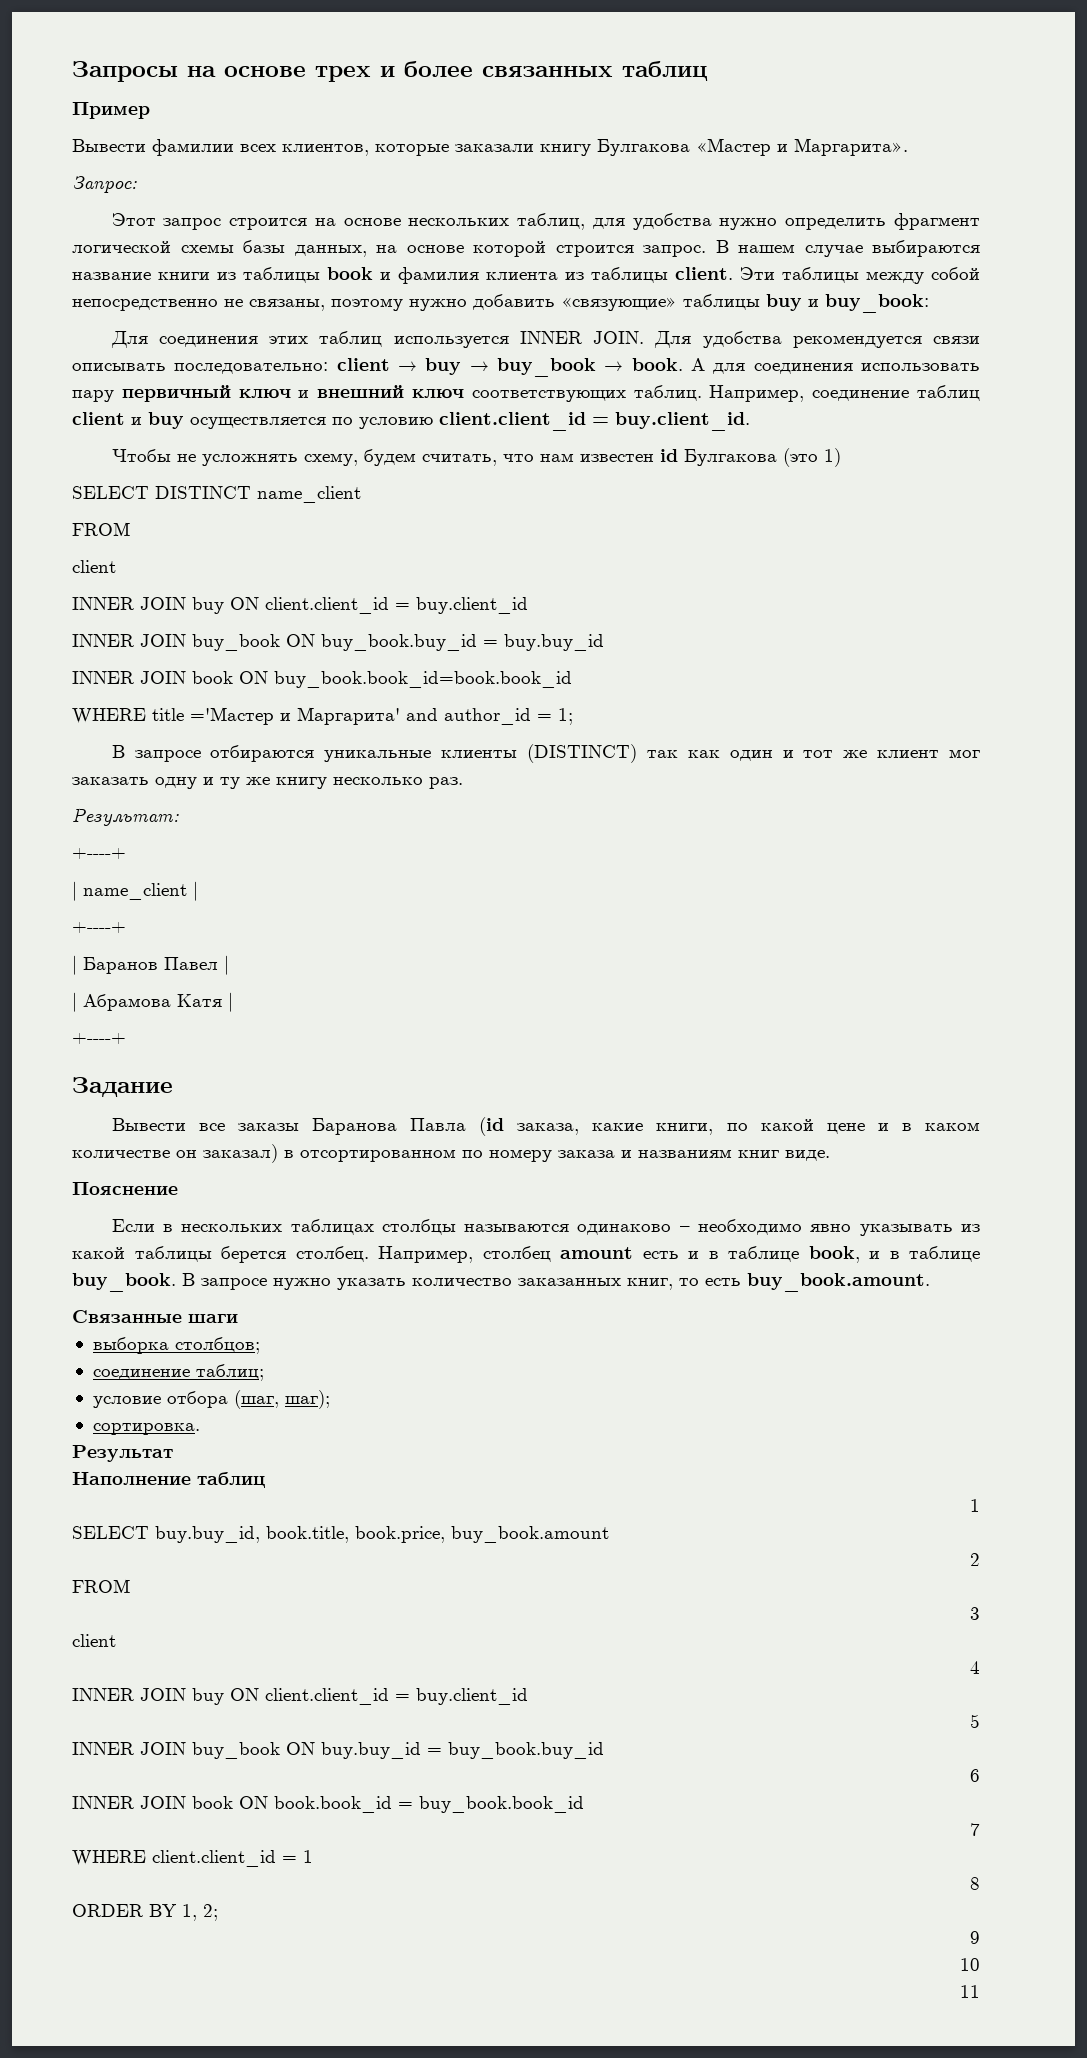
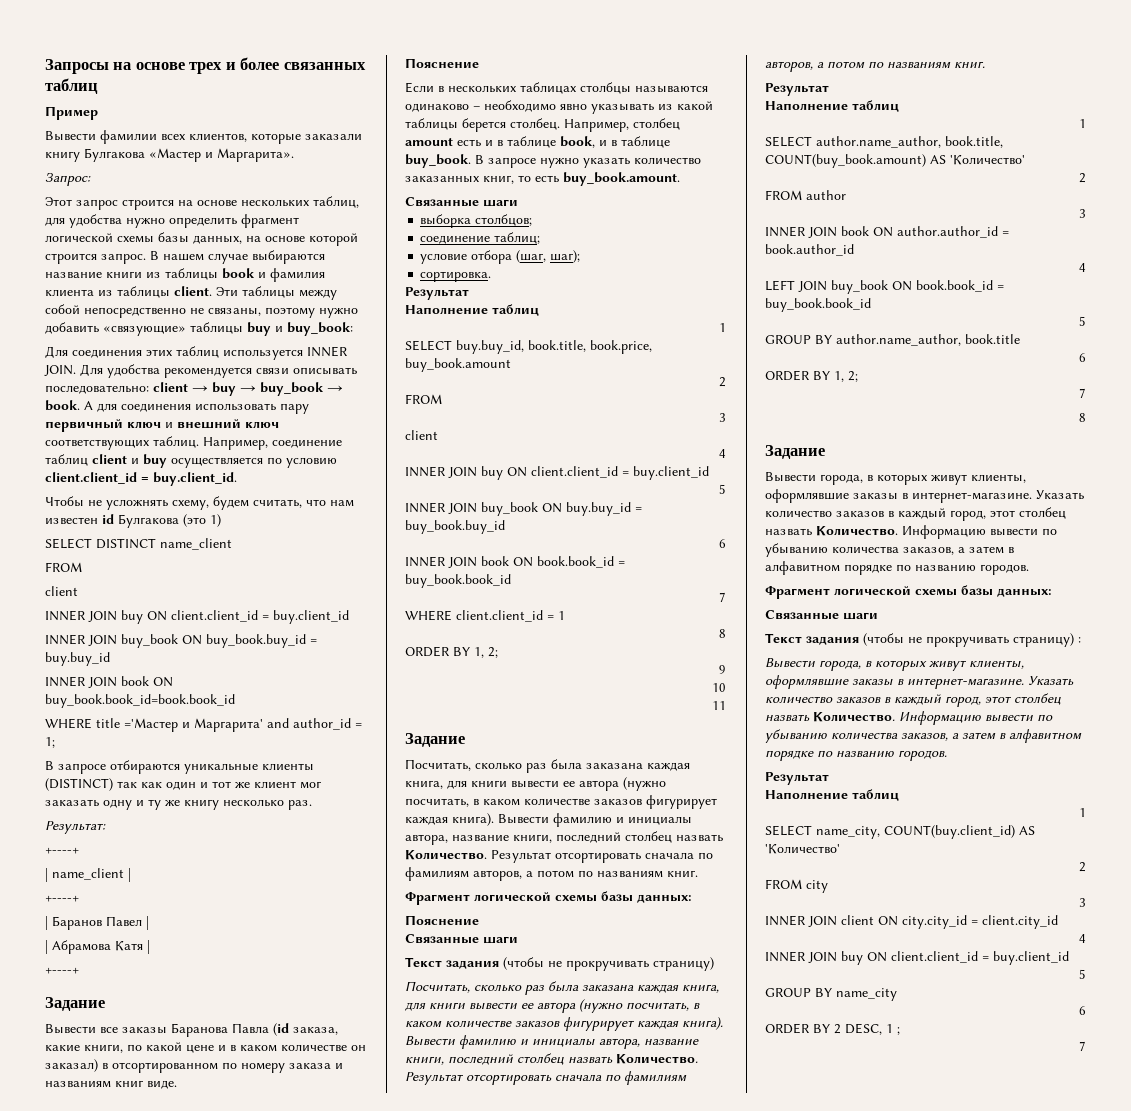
  11
+ Задание
+ Посчитать, сколько раз была заказана каждая книга, для книги вывести ее автора (нужно посчитать, в каком количестве заказов фигурирует каждая книга). Вывести фамилию и инициалы автора, название книги, последний столбец назвать Количество. Результат отсортировать сначала по фамилиям авторов, а потом по названиям книг.
+ Фрагмент логической схемы базы данных:
+ Пояснение
+ Связанные шаги
+ Текст задания (чтобы не прокручивать страницу)
+ Посчитать, сколько раз была заказана каждая книга, для книги вывести ее автора (нужно посчитать, в каком количестве заказов фигурирует каждая книга). Вывести фамилию и инициалы автора, название книги, последний столбец назвать Количество. Результат отсортировать сначала по фамилиям авторов, а потом по названиям книг.
+ Результат
+ Наполнение таблиц
+ 1
+ SELECT author.name_author, book.title, COUNT(buy_book.amount) AS 'Количество'
+ 2
+ FROM author
+ 3
+ INNER JOIN book ON author.author_id = book.author_id
+ 4
+ LEFT JOIN buy_book ON book.book_id = buy_book.book_id
+ 5
+ GROUP BY author.name_author, book.title
+ 6
+ ORDER BY 1, 2;
+ 7
+ 8
+ Задание
+ Вывести города, в которых живут клиенты, оформлявшие заказы в интернет-магазине. Указать количество заказов в каждый город, этот столбец назвать Количество. Информацию вывести по убыванию количества заказов, а затем в алфавитном порядке по названию городов.
+ Фрагмент логической схемы базы данных:
+ Связанные шаги
+ Текст задания (чтобы не прокручивать страницу) :
+ Вывести города, в которых живут клиенты, оформлявшие заказы в интернет-магазине. Указать количество заказов в каждый город, этот столбец назвать Количество. Информацию вывести по убыванию количества заказов, а затем в алфавитном порядке по названию городов.
+ Результат
+ Наполнение таблиц
+ 1
+ SELECT name_city, COUNT(buy.client_id) AS 'Количество'
+ 2
+ FROM city
+ 3
+ INNER JOIN client ON city.city_id = client.city_id
+ 4
+ INNER JOIN buy ON client.client_id = buy.client_id
+ 5
+ GROUP BY name_city
+ 6
+ ORDER BY 2 DESC, 1 ;
+ 7

